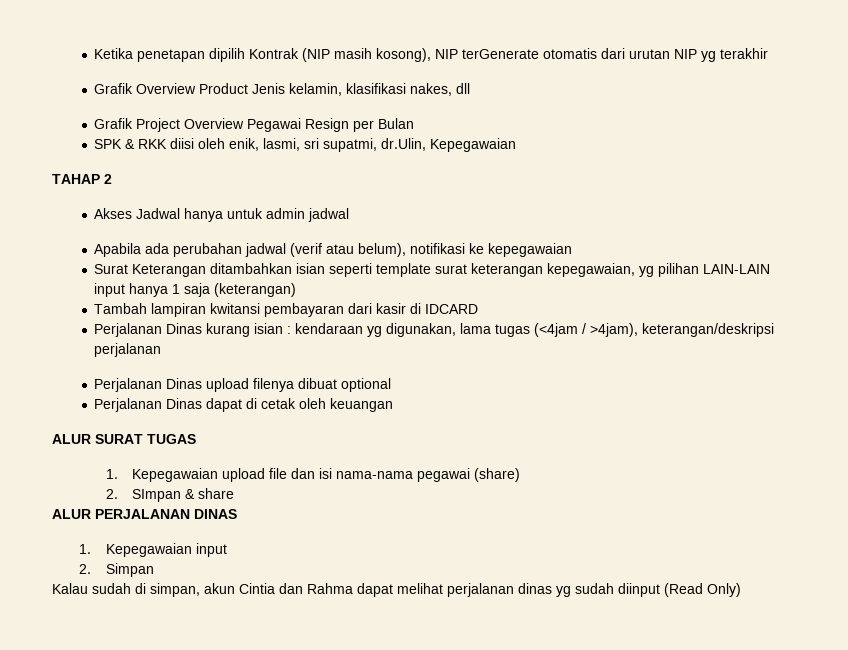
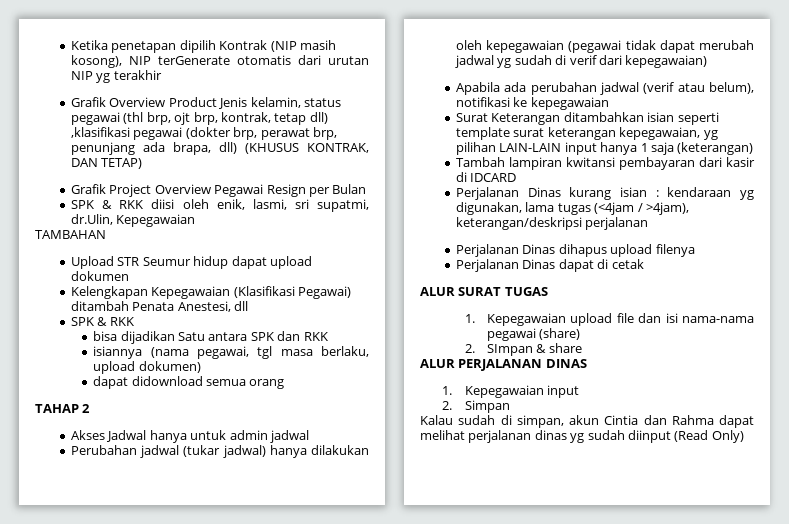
- Grafik Overview Product Jenis kelamin, klasifikasi nakes, dll
+ Grafik Overview Product Jenis kelamin, status pegawai (thl brp, ojt brp, kontrak, tetap dll) ,klasifikasi pegawai (dokter brp, perawat brp, penunjang ada brapa, dll) (KHUSUS KONTRAK, DAN TETAP)
+ TAMBAHAN
+ Upload STR Seumur hidup dapat upload dokumen
+ Kelengkapan Kepegawaian (Klasifikasi Pegawai) ditambah Penata Anestesi, dll
+ SPK & RKK
+ bisa dijadikan Satu antara SPK dan RKK
+ isiannya (nama pegawai, tgl masa berlaku, upload dokumen)
+ dapat didownload semua orang
+ Perubahan jadwal (tukar jadwal) hanya dilakukan oleh kepegawaian (pegawai tidak dapat merubah jadwal yg sudah di verif dari kepegawaian)
- Perjalanan Dinas upload filenya dibuat optional
+ Perjalanan Dinas dihapus upload filenya
- Perjalanan Dinas dapat di cetak oleh keuangan
+ Perjalanan Dinas dapat di cetak

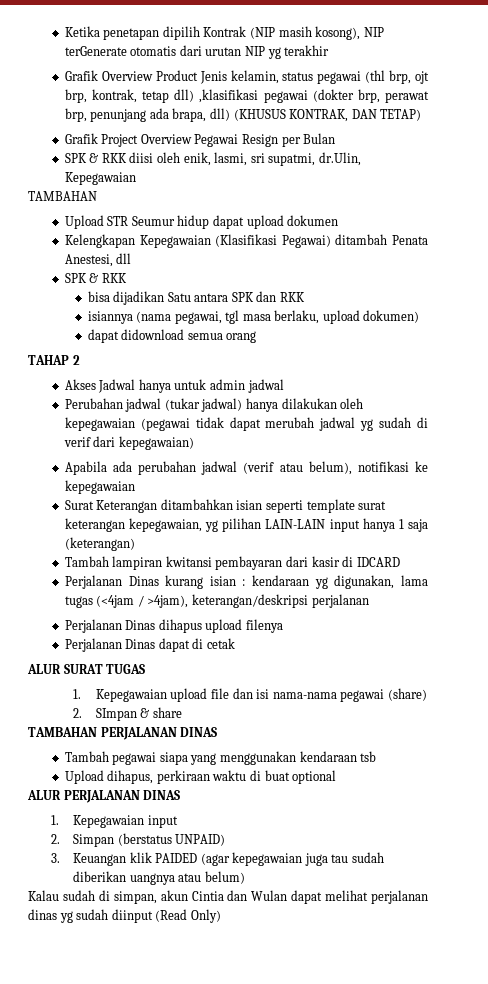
+ TAMBAHAN PERJALANAN DINAS
+ Tambah pegawai siapa yang menggunakan kendaraan tsb
+ Upload dihapus, perkiraan waktu di buat optional
- 2. Simpan
+ 2. Simpan (berstatus UNPAID)
+ 3. Keuangan klik PAIDED (agar kepegawaian juga tau sudah diberikan uangnya atau belum)
- Kalau sudah di simpan, akun Cintia dan Rahma dapat melihat perjalanan dinas yg sudah diinput (Read Only)
+ Kalau sudah di simpan, akun Cintia dan Wulan dapat melihat perjalanan dinas yg sudah diinput (Read Only)

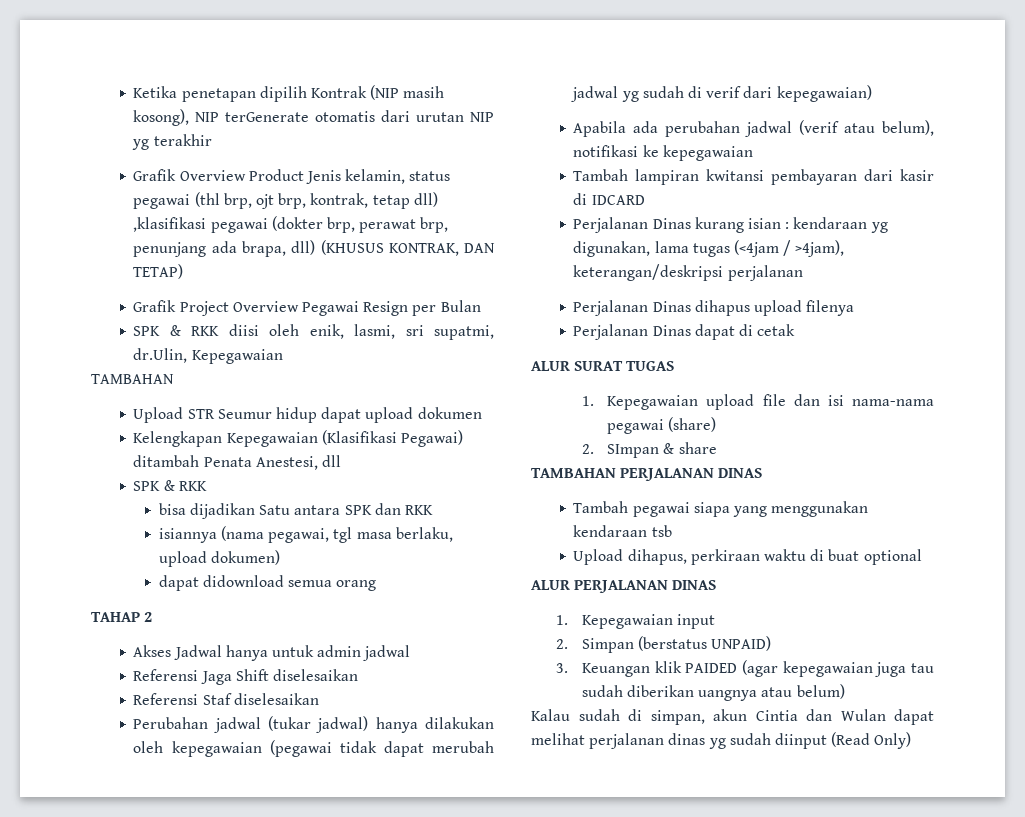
+ Referensi Jaga Shift diselesaikan
+ Referensi Staf diselesaikan
- Surat Keterangan ditambahkan isian seperti template surat keterangan kepegawaian, yg pilihan LAIN-LAIN input hanya 1 saja (keterangan)

